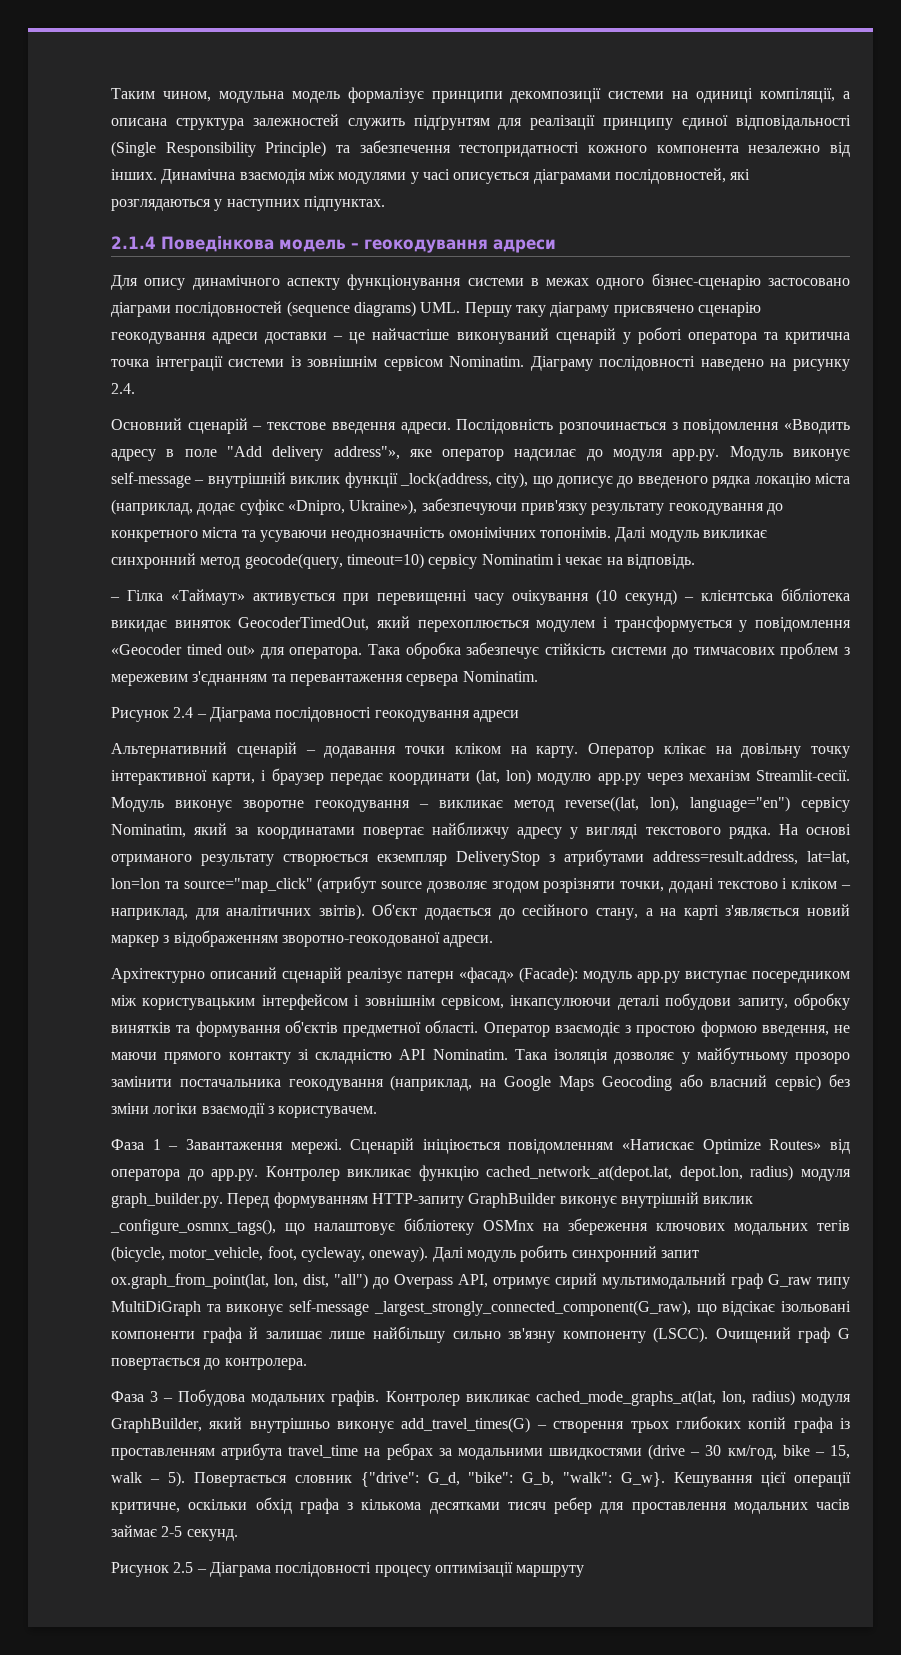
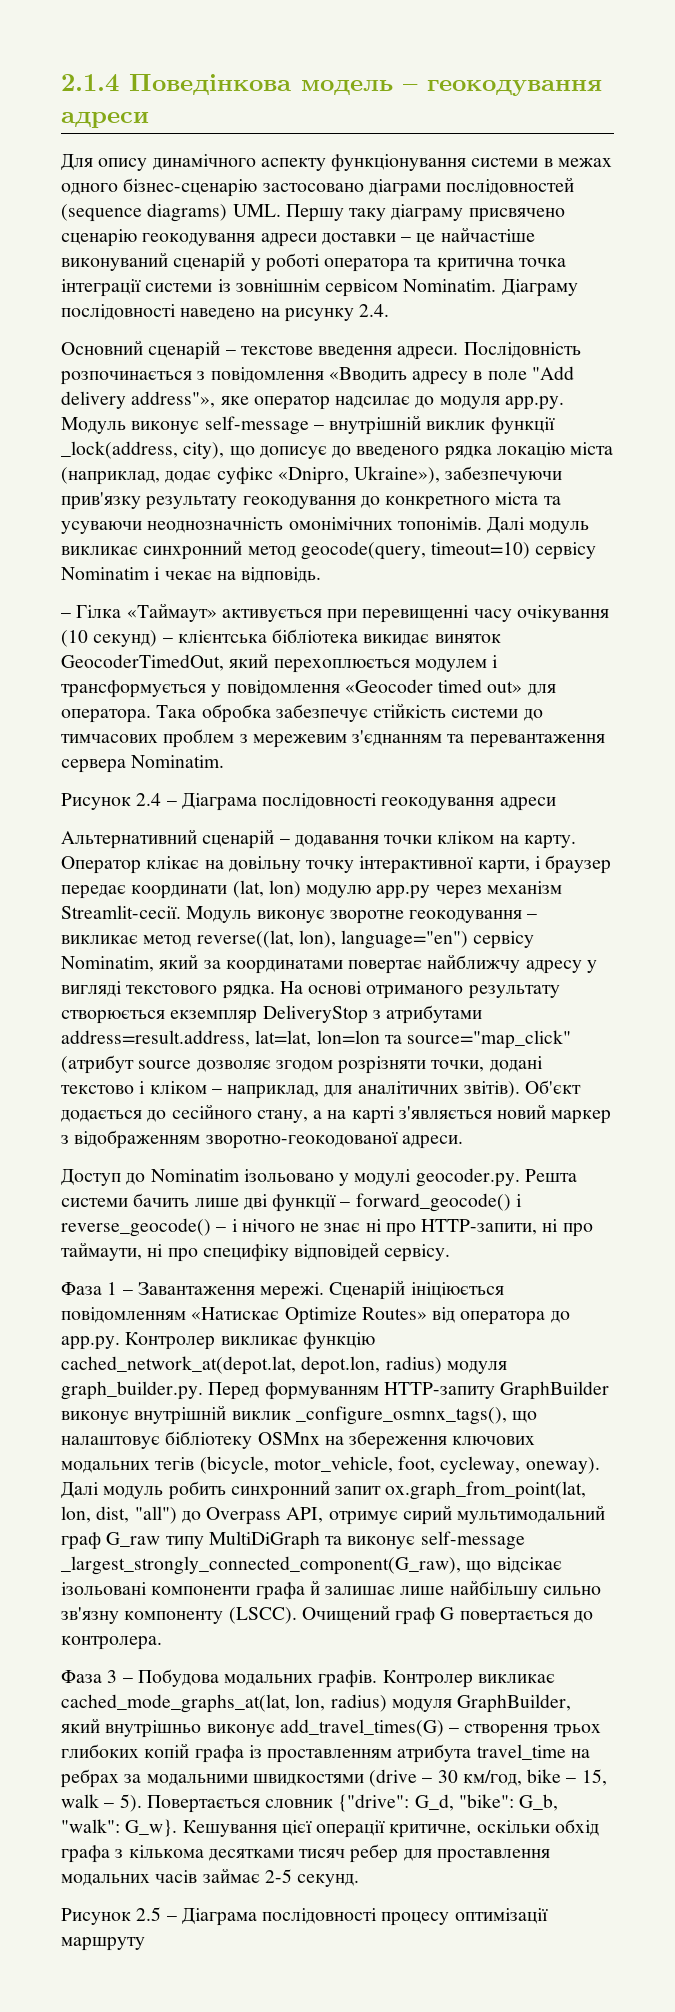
- Таким чином, модульна модель формалізує принципи декомпозиції системи на одиниці компіляції, а описана структура залежностей служить підґрунтям для реалізації принципу єдиної відповідальності (Single Responsibility Principle) та забезпечення тестопридатності кожного компонента незалежно від інших. Динамічна взаємодія між модулями у часі описується діаграмами послідовностей, які розглядаються у наступних підпунктах.
- Архітектурно описаний сценарій реалізує патерн «фасад» (Facade): модуль app.py виступає посередником між користувацьким інтерфейсом і зовнішнім сервісом, інкапсулюючи деталі побудови запиту, обробку винятків та формування об'єктів предметної області. Оператор взаємодіє з простою формою введення, не маючи прямого контакту зі складністю API Nominatim. Така ізоляція дозволяє у майбутньому прозоро замінити постачальника геокодування (наприклад, на Google Maps Geocoding або власний сервіс) без зміни логіки взаємодії з користувачем.
+ Доступ до Nominatim ізольовано у модулі geocoder.py. Решта системи бачить лише дві функції – forward_geocode() і reverse_geocode() – і нічого не знає ні про HTTP-запити, ні про таймаути, ні про специфіку відповідей сервісу.

